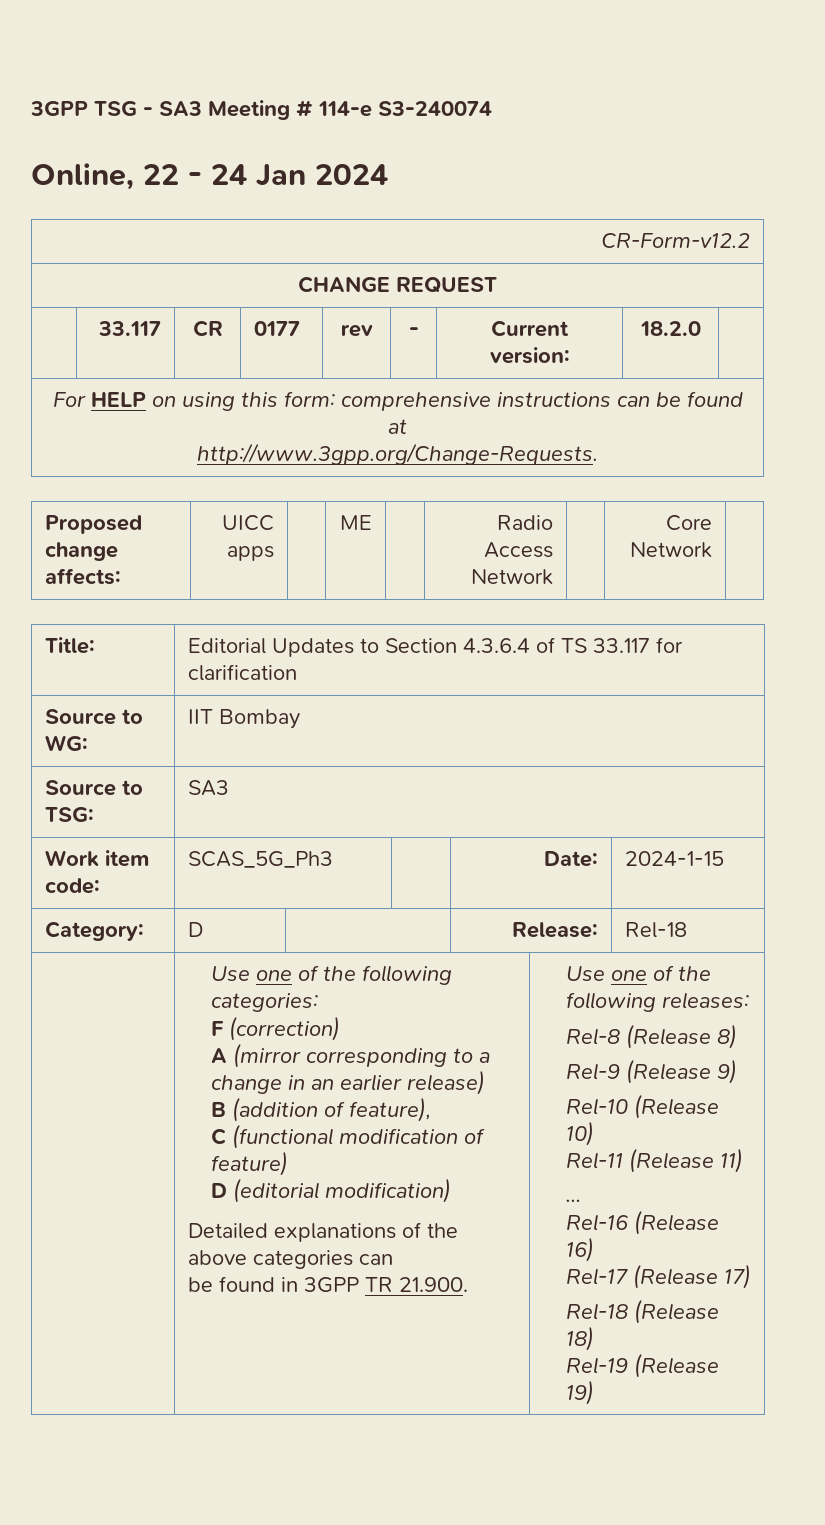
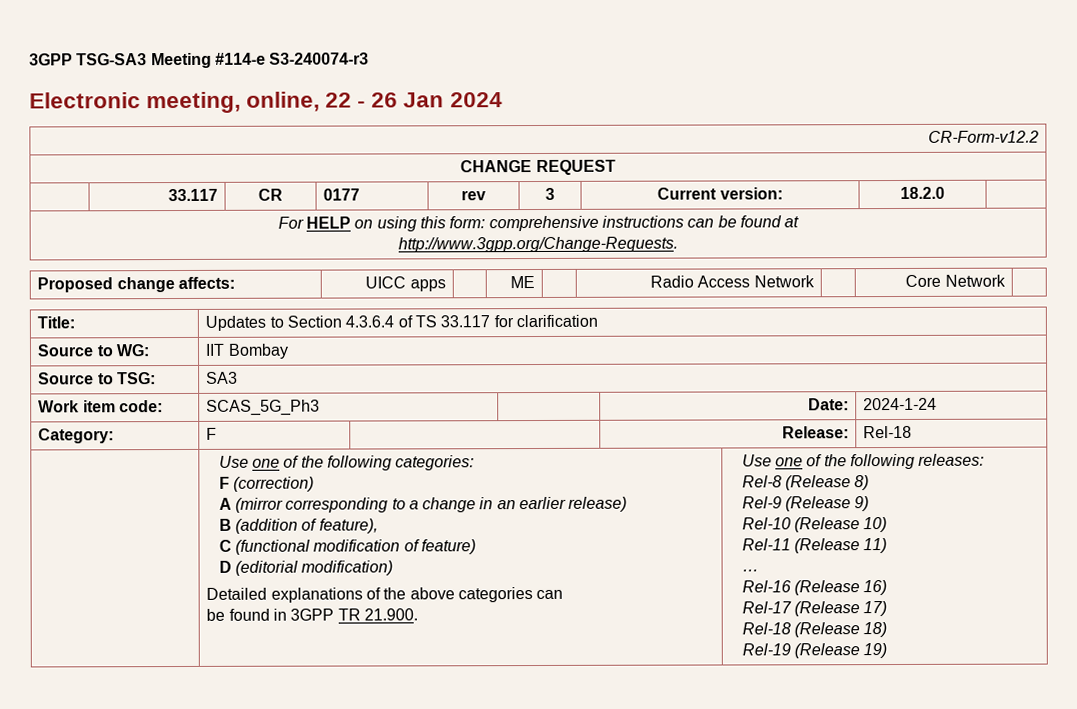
- 3GPP TSG - SA3 Meeting # 114-e S3-240074
- Online, 22 - 24 Jan 2024
+ 3GPP TSG-SA3 Meeting #114-e S3-240074-r3
+ Electronic meeting, online, 22 - 26 Jan 2024
- | 33.117 | CR | 0177 | rev | - | Current version: | 18.2.0 |
+ | 33.117 | CR | 0177 | rev | 3 | Current version: | 18.2.0 |
- Title: | Editorial Updates to Section 4.3.6.4 of TS 33.117 for clarification
+ Title: | Updates to Section 4.3.6.4 of TS 33.117 for clarification
- Work item code: | SCAS_5G_Ph3 | | Date: | 2024-1-15
+ Work item code: | SCAS_5G_Ph3 | | Date: | 2024-1-24
- Category: | D | | Release: | Rel-18
+ Category: | F | | Release: | Rel-18

